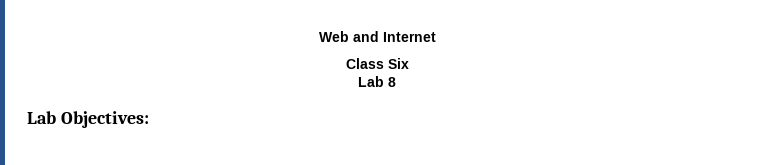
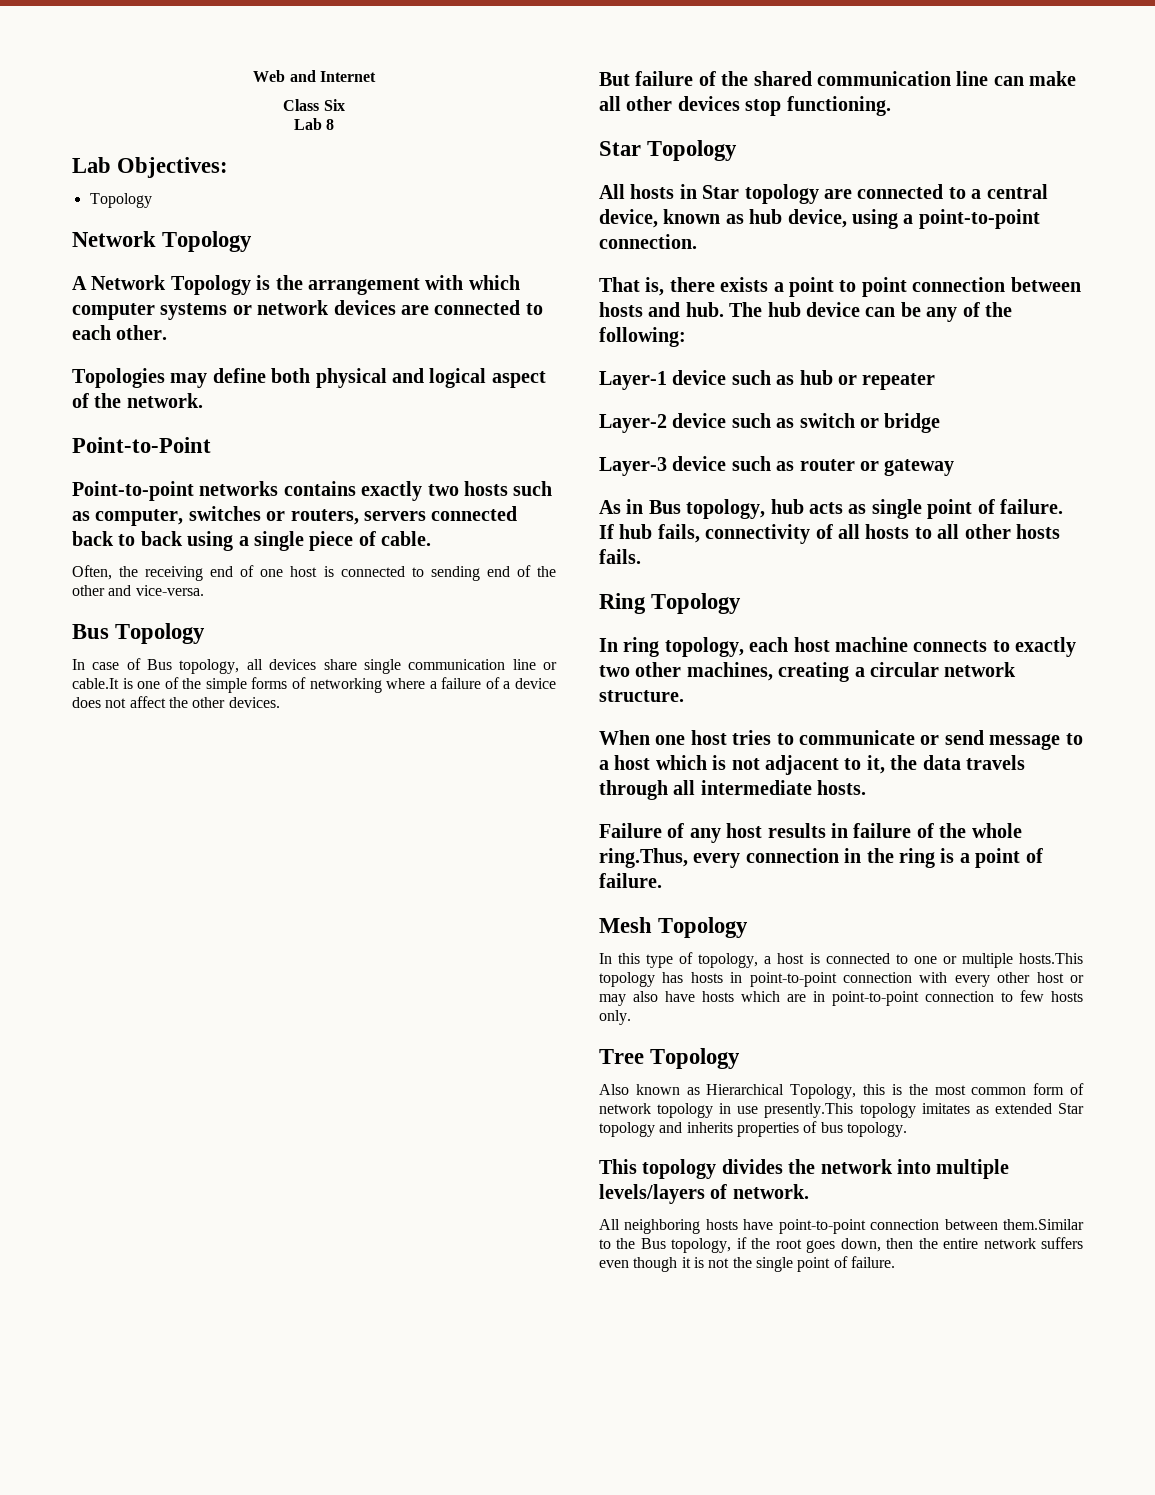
  Lab Objectives:
+ Topology
+ Network Topology
+ A Network Topology is the arrangement with which computer systems or network devices are connected to each other.
+ Topologies may define both physical and logical aspect of the network.
+ Point-to-Point
+ Point-to-point networks contains exactly two hosts such as computer, switches or routers, servers connected back to back using a single piece of cable.
+ Often, the receiving end of one host is connected to sending end of the other and vice-versa.
+ Bus Topology
+ In case of Bus topology, all devices share single communication line or cable.It is one of the simple forms of networking where a failure of a device does not affect the other devices.
+ But failure of the shared communication line can make all other devices stop functioning.
+ Star Topology
+ All hosts in Star topology are connected to a central device, known as hub device, using a point-to-point connection.
+ That is, there exists a point to point connection between hosts and hub. The hub device can be any of the following:
+ Layer-1 device such as hub or repeater
+ Layer-2 device such as switch or bridge
+ Layer-3 device such as router or gateway
+ As in Bus topology, hub acts as single point of failure. If hub fails, connectivity of all hosts to all other hosts fails.
+ Ring Topology
+ In ring topology, each host machine connects to exactly two other machines, creating a circular network structure.
+ When one host tries to communicate or send message to a host which is not adjacent to it, the data travels through all intermediate hosts.
+ Failure of any host results in failure of the whole ring.Thus, every connection in the ring is a point of failure.
+ Mesh Topology
+ In this type of topology, a host is connected to one or multiple hosts.This topology has hosts in point-to-point connection with every other host or may also have hosts which are in point-to-point connection to few hosts only.
+ Tree Topology
+ Also known as Hierarchical Topology, this is the most common form of network topology in use presently.This topology imitates as extended Star topology and inherits properties of bus topology.
+ This topology divides the network into multiple levels/layers of network.
+ All neighboring hosts have point-to-point connection between them.Similar to the Bus topology, if the root goes down, then the entire network suffers even though it is not the single point of failure.

